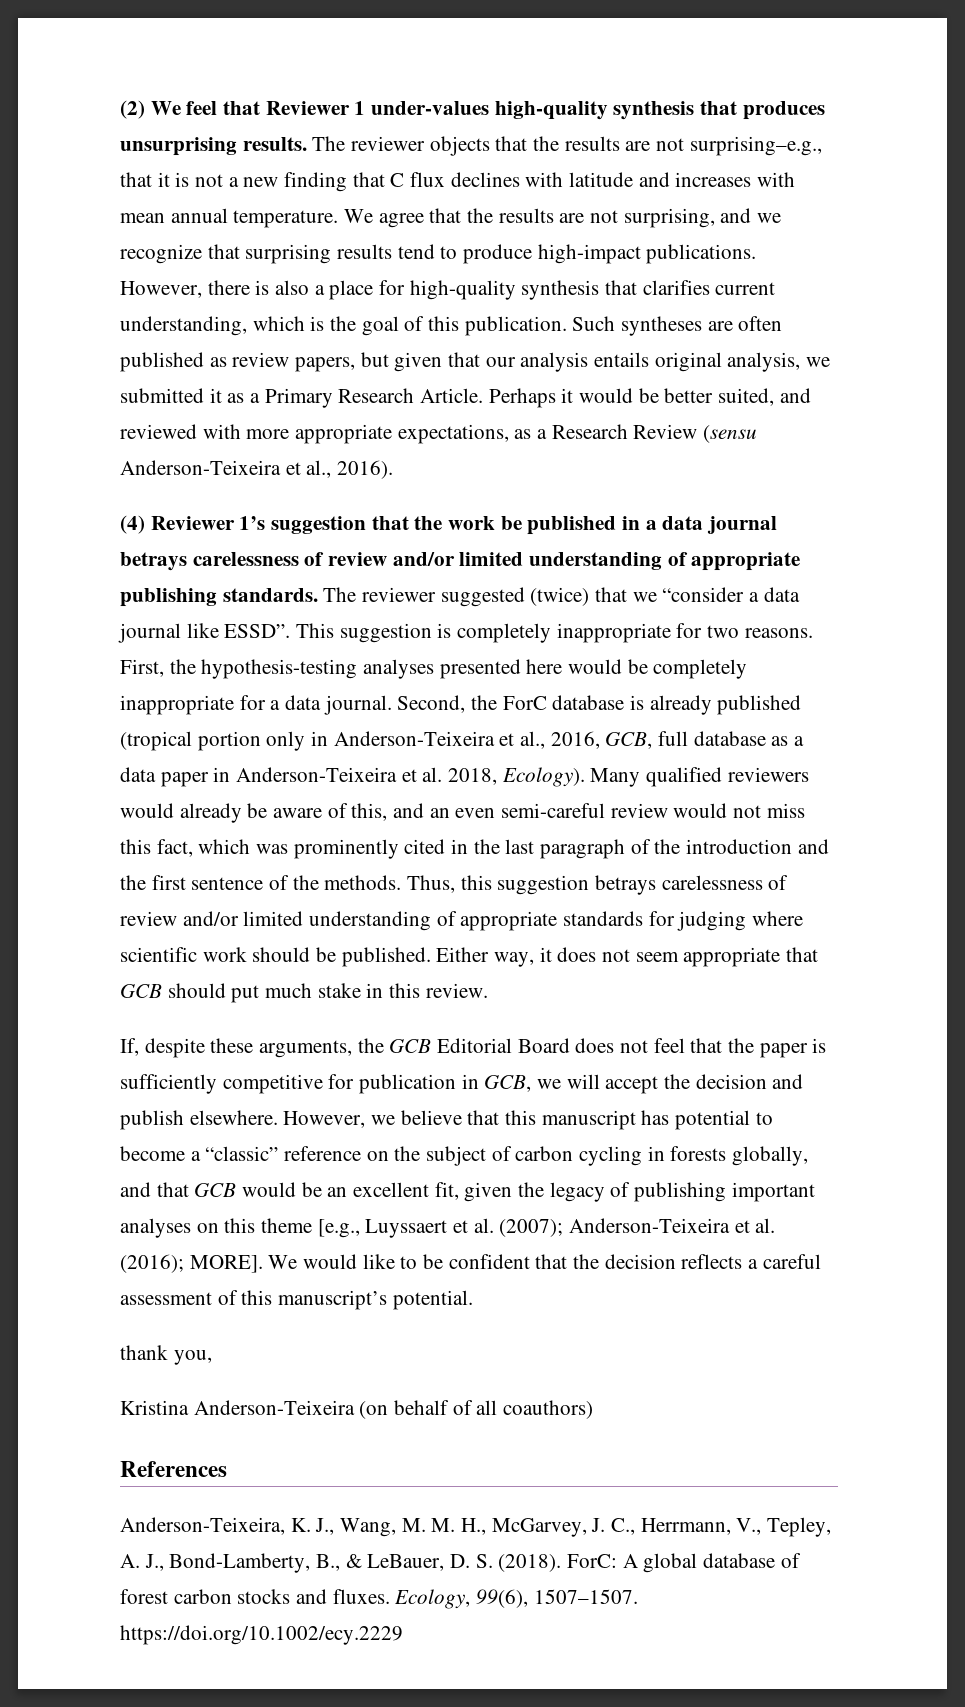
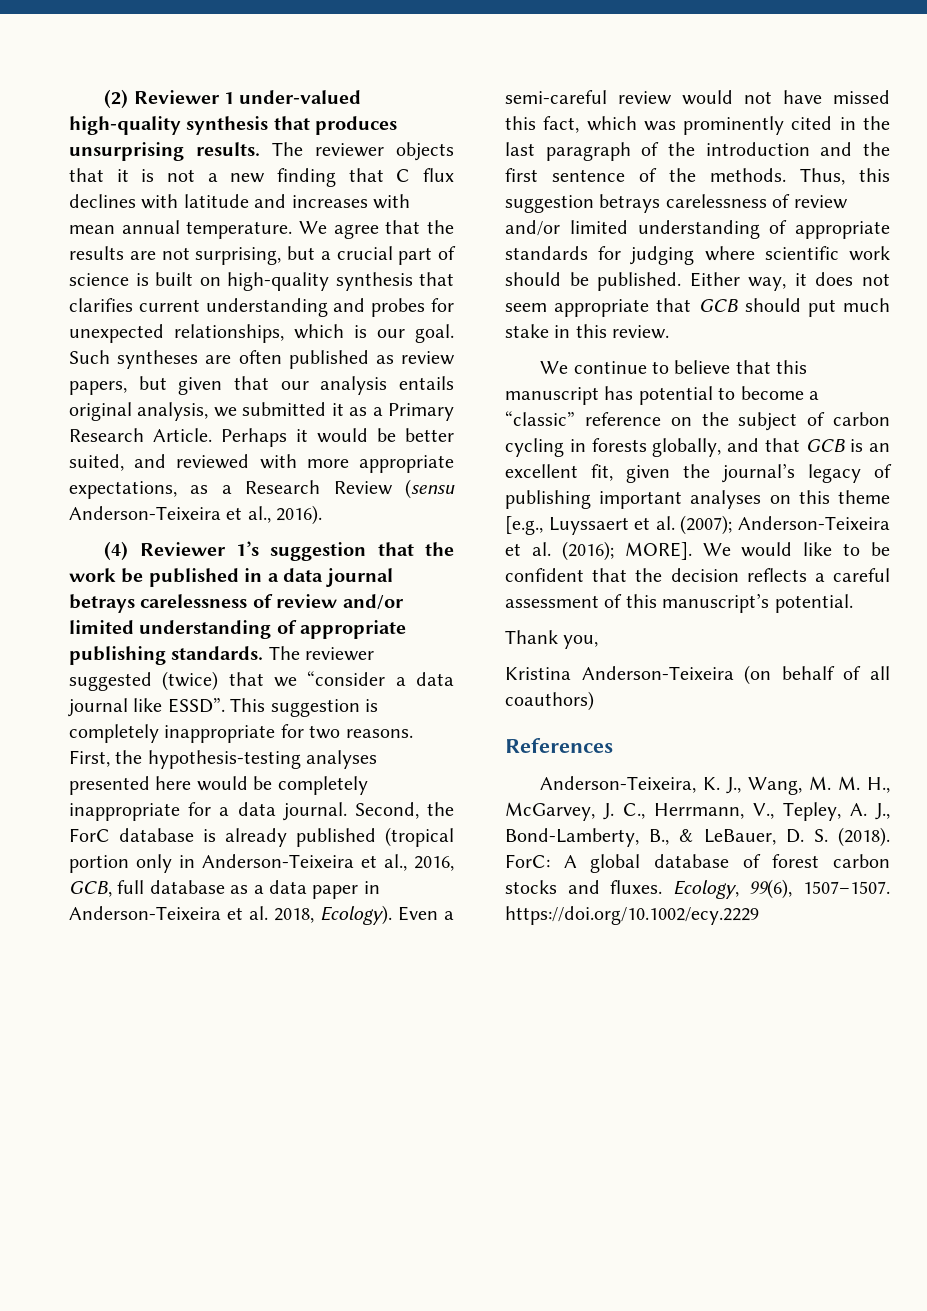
- (2) We feel that Reviewer 1 under-values high-quality synthesis that produces unsurprising results.
+ (2) Reviewer 1 under-valued high-quality synthesis that produces unsurprising results.
- The reviewer objects that the results are not surprising–e.g., that it is not a new finding that C flux declines with latitude and increases with mean annual temperature.
+ The reviewer objects that it is not a new finding that C flux declines with latitude and increases with mean annual temperature.
- We agree that the results are not surprising, and we recognize that surprising results tend to produce high-impact publications. However, there is also a place for high-quality synthesis that clarifies current understanding, which is the goal of this publication.
+ We agree that the results are not surprising, but a crucial part of science is built on high-quality synthesis that clarifies current understanding and probes for unexpected relationships, which is our goal.
- Many qualified reviewers would already be aware of this, and an even semi-careful review would not miss this fact, which was prominently cited in the last paragraph of the introduction and the first sentence of the methods.
+ Even a semi-careful review would not have missed this fact, which was prominently cited in the last paragraph of the introduction and the first sentence of the methods.
- If, despite these arguments, the GCB Editorial Board does not feel that the paper is sufficiently competitive for publication in GCB, we will accept the decision and publish elsewhere. However, we believe that this manuscript has potential to become a “classic” reference on the subject of carbon cycling in forests globally, and that GCB would be an excellent fit, given the legacy of publishing important analyses on this theme [e.g., Luyssaert et al. (2007); Anderson-Teixeira et al. (2016); MORE].
+ We continue to believe that this manuscript has potential to become a “classic” reference on the subject of carbon cycling in forests globally, and that GCB is an excellent fit, given the journal’s legacy of publishing important analyses on this theme [e.g., Luyssaert et al. (2007); Anderson-Teixeira et al. (2016); MORE].
- thank you,
+ Thank you,

